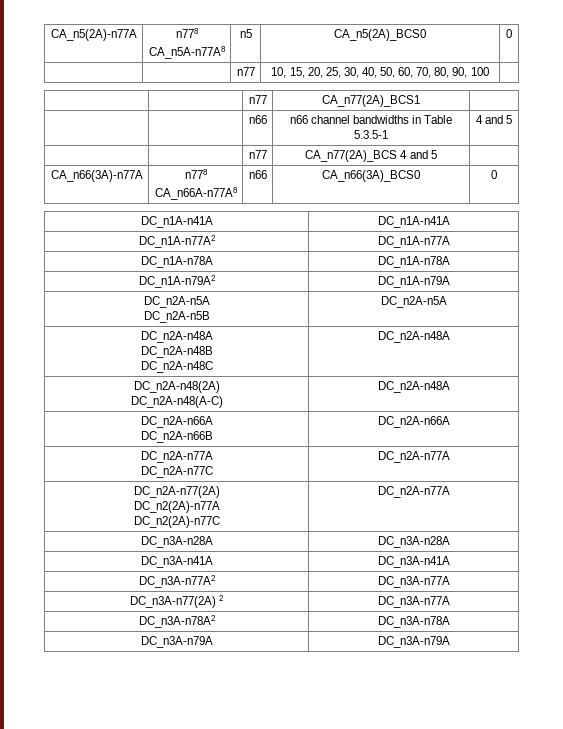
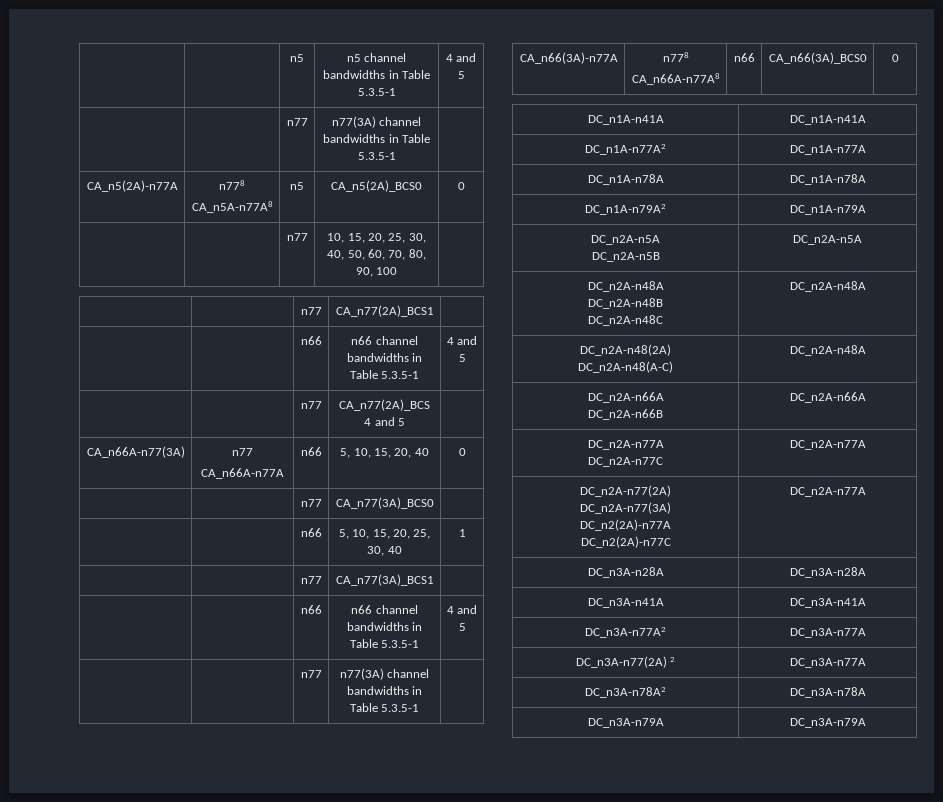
+ | | n5 | n5 channel bandwidths in Table 5.3.5-1 | 4 and 5
+ | | n77 | n77(3A) channel bandwidths in Table 5.3.5-1 |
+ CA_n66A-n77(3A) | n77
+ CA_n66A-n77A | n66 | 5, 10, 15, 20, 40 | 0
+ | | n77 | CA_n77(3A)_BCS0 |
+ | | n66 | 5, 10, 15, 20, 25, 30, 40 | 1
+ | | n77 | CA_n77(3A)_BCS1 |
+ | | n66 | n66 channel bandwidths in Table 5.3.5-1 | 4 and 5
+ | | n77 | n77(3A) channel bandwidths in Table 5.3.5-1 |
  DC_n2A-n77(2A)
+ DC_n2A-n77(3A)

